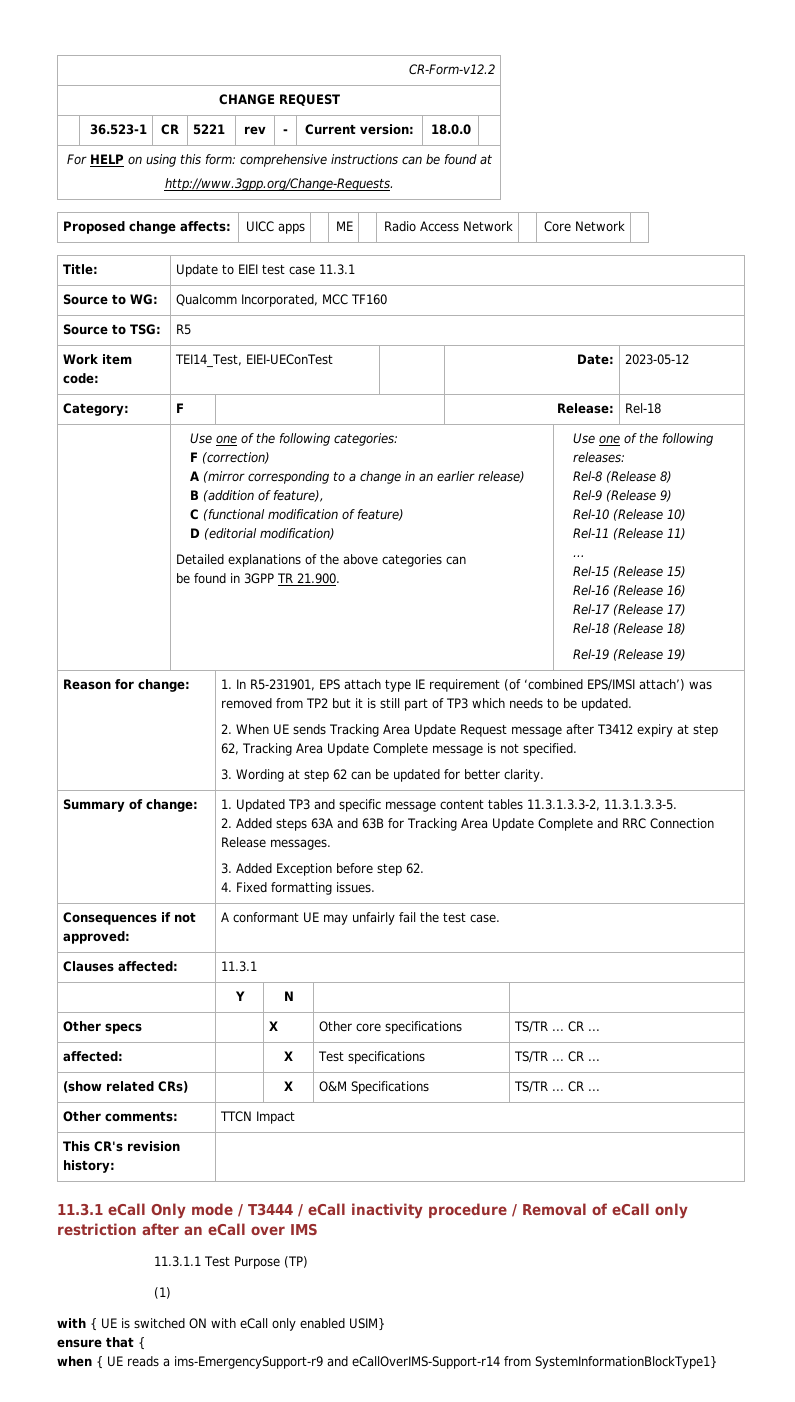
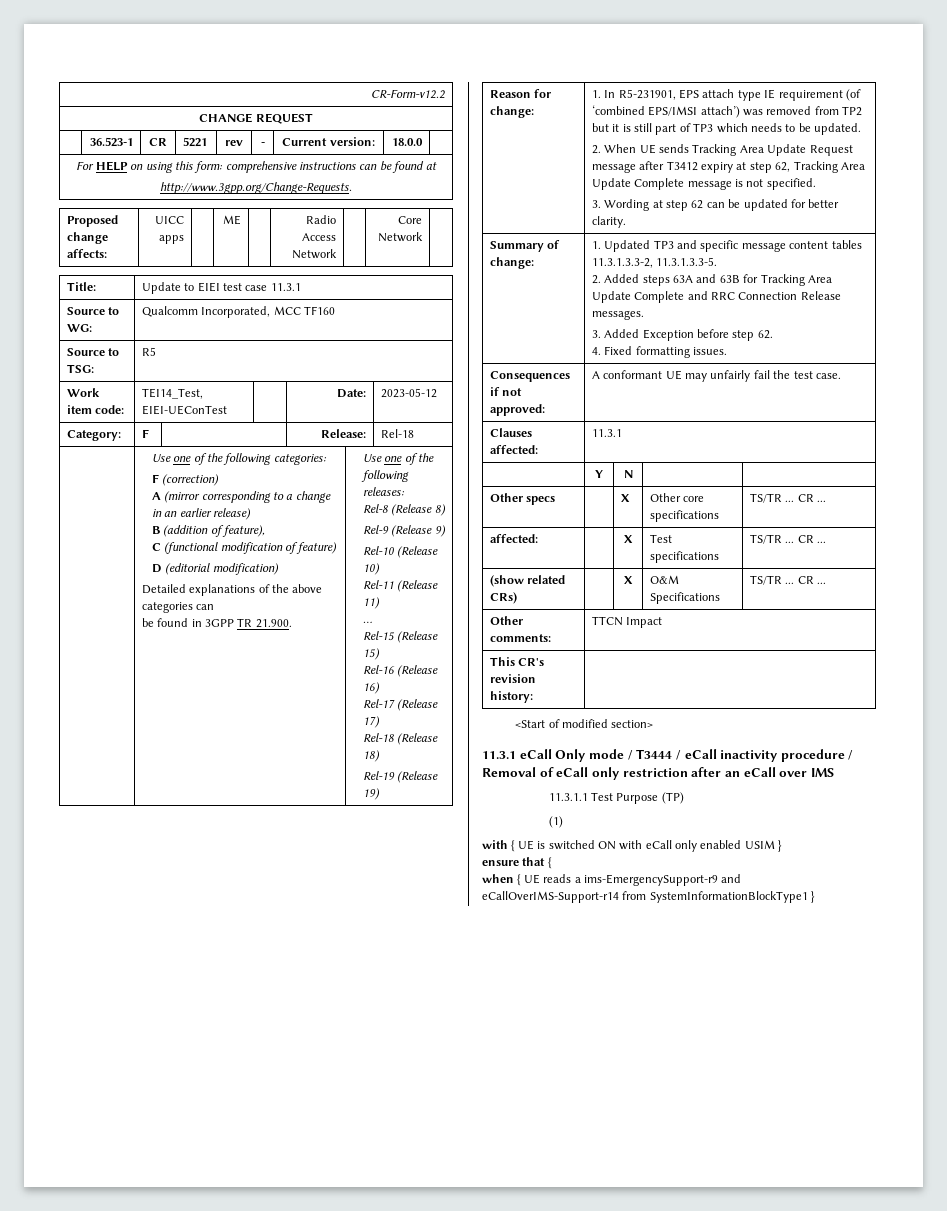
+ <Start of modified section>
- with { UE is switched ON with eCall only enabled USIM}
+ with { UE is switched ON with eCall only enabled USIM }
- when { UE reads a ims-EmergencySupport-r9 and eCallOverIMS-Support-r14 from SystemInformationBlockType1}
+ when { UE reads a ims-EmergencySupport-r9 and eCallOverIMS-Support-r14 from SystemInformationBlockType1 }

